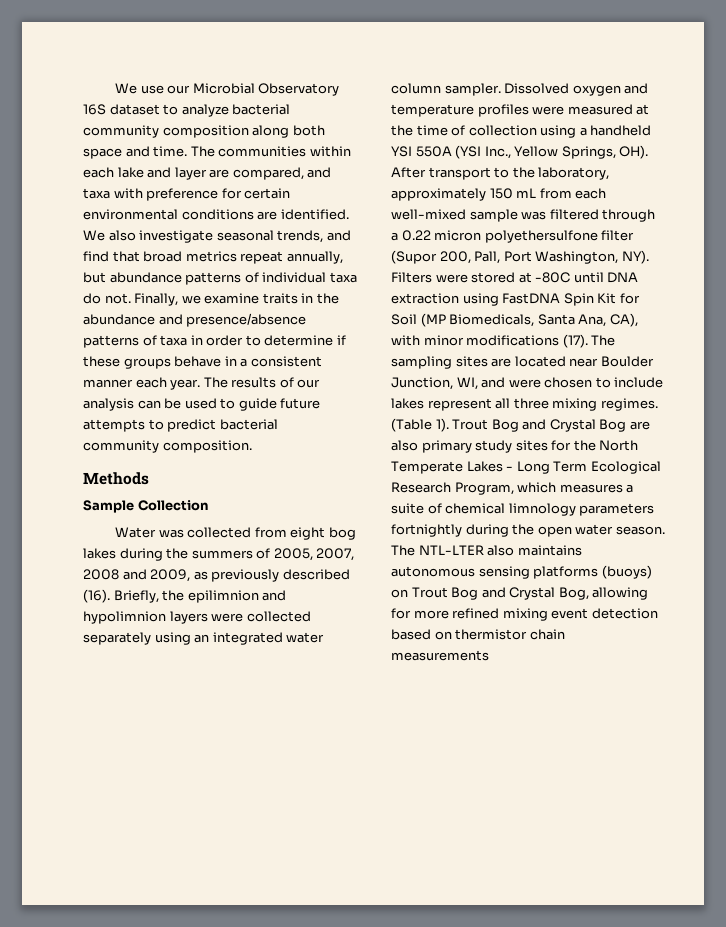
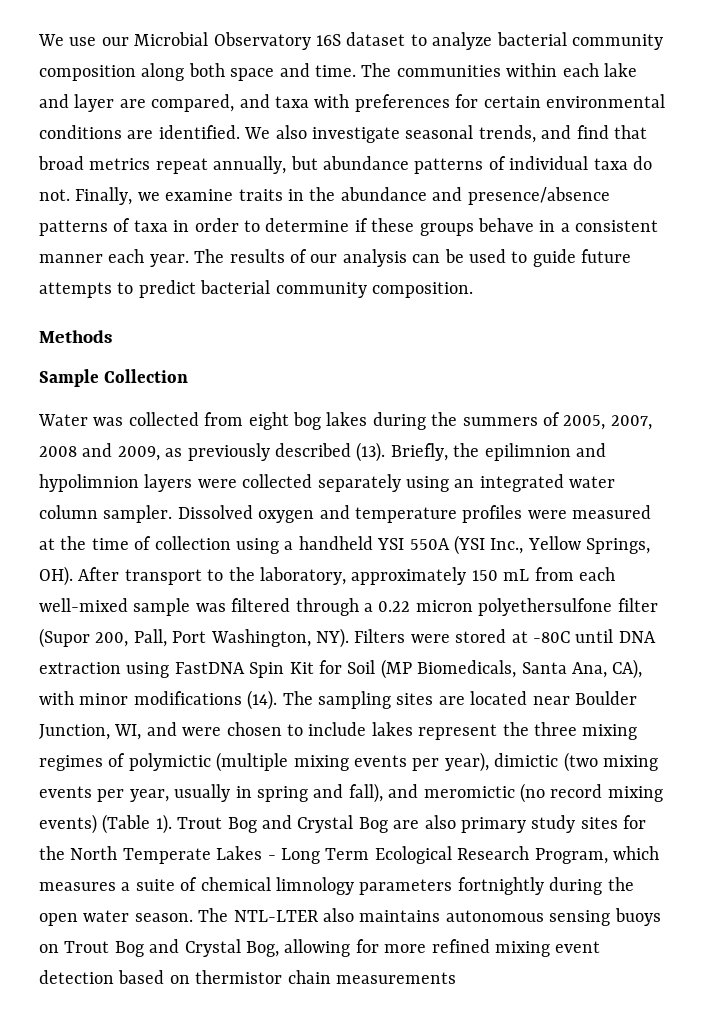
- The communities within each lake and layer are compared, and taxa with preference for certain environmental conditions are identified.
+ The communities within each lake and layer are compared, and taxa with preferences for certain environmental conditions are identified.
- Water was collected from eight bog lakes during the summers of 2005, 2007, 2008 and 2009, as previously described (16).
+ Water was collected from eight bog lakes during the summers of 2005, 2007, 2008 and 2009, as previously described (13).
- Dissolved oxygen and temperature profiles were measured at the time of collection using a handheld YSI 550A (YSI Inc., Yellow Springs, OH). After transport to the laboratory, approximately 150 mL from each well-mixed sample was filtered through a 0.22 micron polyethersulfone filter (Supor 200, Pall, Port Washington, NY). Filters were stored at -80C until DNA extraction using FastDNA Spin Kit for Soil (MP Biomedicals, Santa Ana, CA), with minor modifications (17).
+ Dissolved oxygen and temperature profiles were measured at the time of collection using a handheld YSI 550A (YSI Inc., Yellow Springs, OH). After transport to the laboratory, approximately 150 mL from each well-mixed sample was filtered through a 0.22 micron polyethersulfone filter (Supor 200, Pall, Port Washington, NY). Filters were stored at -80C until DNA extraction using FastDNA Spin Kit for Soil (MP Biomedicals, Santa Ana, CA), with minor modifications (14).
- The sampling sites are located near Boulder Junction, WI, and were chosen to include lakes represent all three mixing regimes. (Table 1).
+ The sampling sites are located near Boulder Junction, WI, and were chosen to include lakes represent the three mixing regimes of polymictic (multiple mixing events per year), dimictic (two mixing events per year, usually in spring and fall), and meromictic (no record mixing events) (Table 1).
- The NTL-LTER also maintains autonomous sensing platforms (buoys) on Trout Bog and Crystal Bog, allowing for more refined mixing event detection based on thermistor chain measurements
+ The NTL-LTER also maintains autonomous sensing buoys on Trout Bog and Crystal Bog, allowing for more refined mixing event detection based on thermistor chain measurements

